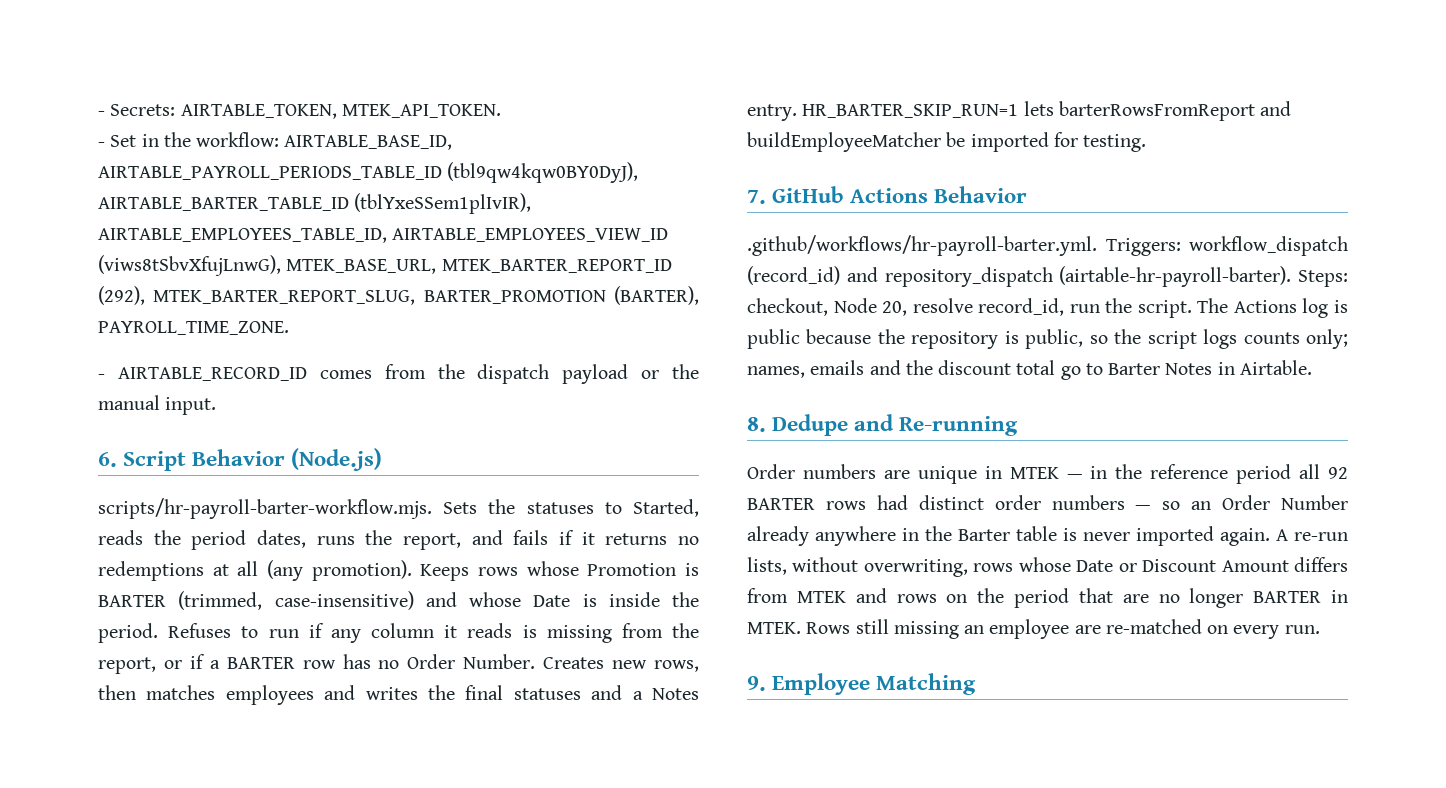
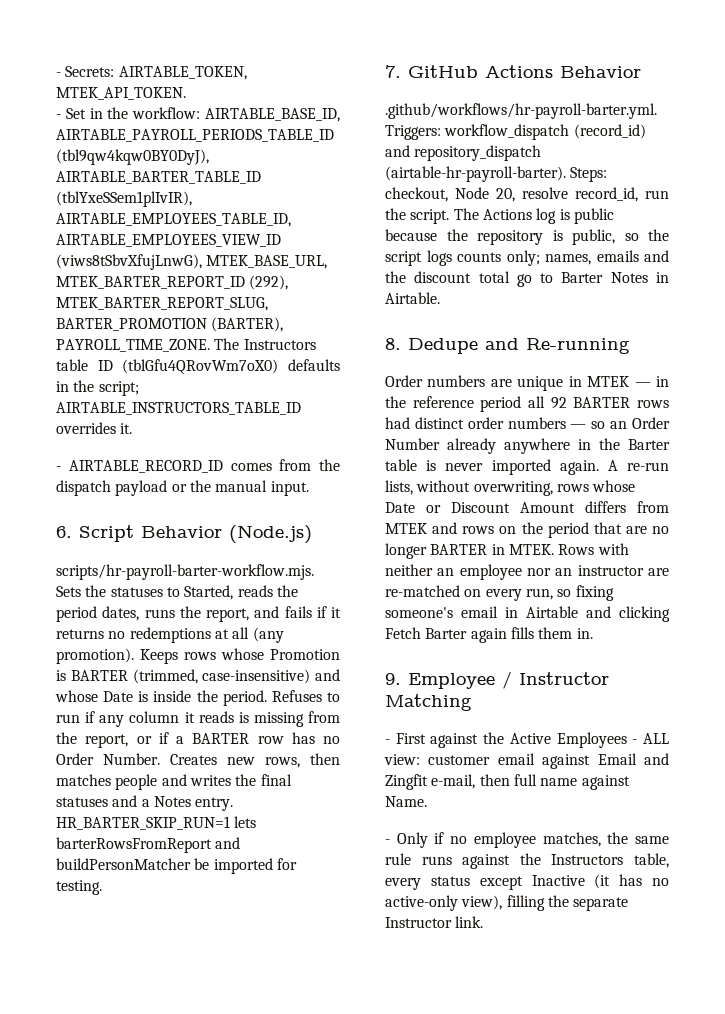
+ The Instructors table ID (tblGfu4QRovWm7oX0) defaults in the script; AIRTABLE_INSTRUCTORS_TABLE_ID overrides it.
- Creates new rows, then matches employees and writes the final statuses and a Notes entry.
+ Creates new rows, then matches people and writes the final statuses and a Notes entry.
- HR_BARTER_SKIP_RUN=1 lets barterRowsFromReport and buildEmployeeMatcher be imported for testing.
+ HR_BARTER_SKIP_RUN=1 lets barterRowsFromReport and buildPersonMatcher be imported for testing.
- Rows still missing an employee are re-matched on every run.
+ Rows with neither an employee nor an instructor are re-matched on every run, so fixing someone's email in Airtable and clicking Fetch Barter again fills them in.
- 9. Employee Matching
+ 9. Employee / Instructor Matching
+ - First against the Active Employees - ALL view: customer email against Email and Zingfit e-mail, then full name against Name.
+ - Only if no employee matches, the same rule runs against the Instructors table, every status except Inactive (it has no active-only view), filling the separate Instructor link.

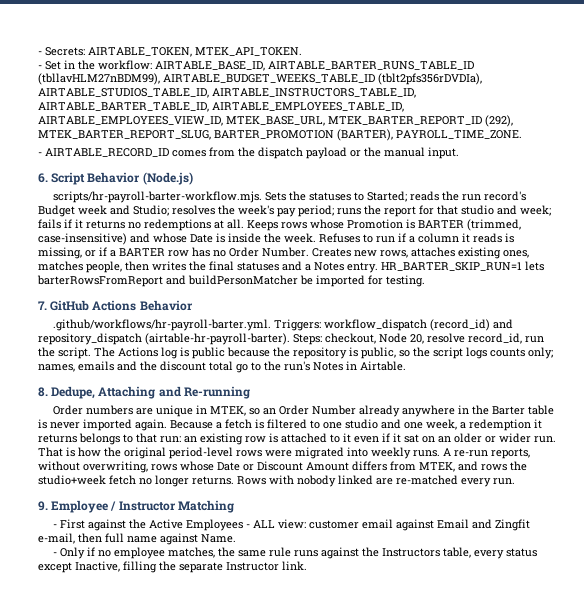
- - Set in the workflow: AIRTABLE_BASE_ID, AIRTABLE_PAYROLL_PERIODS_TABLE_ID (tbl9qw4kqw0BY0DyJ), AIRTABLE_BARTER_TABLE_ID (tblYxeSSem1plIvIR), AIRTABLE_EMPLOYEES_TABLE_ID, AIRTABLE_EMPLOYEES_VIEW_ID (viws8tSbvXfujLnwG), MTEK_BASE_URL, MTEK_BARTER_REPORT_ID (292), MTEK_BARTER_REPORT_SLUG, BARTER_PROMOTION (BARTER), PAYROLL_TIME_ZONE. The Instructors table ID (tblGfu4QRovWm7oX0) defaults in the script; AIRTABLE_INSTRUCTORS_TABLE_ID overrides it.
+ - Set in the workflow: AIRTABLE_BASE_ID, AIRTABLE_BARTER_RUNS_TABLE_ID (tbllavHLM27nBDM99), AIRTABLE_BUDGET_WEEKS_TABLE_ID (tblt2pfs356rDVDIa), AIRTABLE_STUDIOS_TABLE_ID, AIRTABLE_INSTRUCTORS_TABLE_ID, AIRTABLE_BARTER_TABLE_ID, AIRTABLE_EMPLOYEES_TABLE_ID, AIRTABLE_EMPLOYEES_VIEW_ID, MTEK_BASE_URL, MTEK_BARTER_REPORT_ID (292), MTEK_BARTER_REPORT_SLUG, BARTER_PROMOTION (BARTER), PAYROLL_TIME_ZONE.
- scripts/hr-payroll-barter-workflow.mjs. Sets the statuses to Started, reads the period dates, runs the report, and fails if it returns no redemptions at all (any promotion).
+ scripts/hr-payroll-barter-workflow.mjs. Sets the statuses to Started; reads the run record's Budget week and Studio; resolves the week's pay period; runs the report for that studio and week; fails if it returns no redemptions at all.
- Keeps rows whose Promotion is BARTER (trimmed, case-insensitive) and whose Date is inside the period.
+ Keeps rows whose Promotion is BARTER (trimmed, case-insensitive) and whose Date is inside the week.
- Refuses to run if any column it reads is missing from the report, or if a BARTER row has no Order Number.
+ Refuses to run if a column it reads is missing, or if a BARTER row has no Order Number.
- Creates new rows, then matches people and writes the final statuses and a Notes entry.
+ Creates new rows, attaches existing ones, matches people, then writes the final statuses and a Notes entry.
- The Actions log is public because the repository is public, so the script logs counts only; names, emails and the discount total go to Barter Notes in Airtable.
+ The Actions log is public because the repository is public, so the script logs counts only; names, emails and the discount total go to the run's Notes in Airtable.
- 8. Dedupe and Re-running
+ 8. Dedupe, Attaching and Re-running
- Order numbers are unique in MTEK — in the reference period all 92 BARTER rows had distinct order numbers — so an Order Number already anywhere in the Barter table is never imported again.
+ Order numbers are unique in MTEK, so an Order Number already anywhere in the Barter table is never imported again.
+ Because a fetch is filtered to one studio and one week, a redemption it returns belongs to that run: an existing row is attached to it even if it sat on an older or wider run. That is how the original period-level rows were migrated into weekly runs.
- A re-run lists, without overwriting, rows whose Date or Discount Amount differs from MTEK and rows on the period that are no longer BARTER in MTEK. Rows with neither an employee nor an instructor are re-matched on every run, so fixing someone's email in Airtable and clicking Fetch Barter again fills them in.
+ A re-run reports, without overwriting, rows whose Date or Discount Amount differs from MTEK, and rows the studio+week fetch no longer returns. Rows with nobody linked are re-matched every run.
- - Only if no employee matches, the same rule runs against the Instructors table, every status except Inactive (it has no active-only view), filling the separate Instructor link.
+ - Only if no employee matches, the same rule runs against the Instructors table, every status except Inactive, filling the separate Instructor link.

